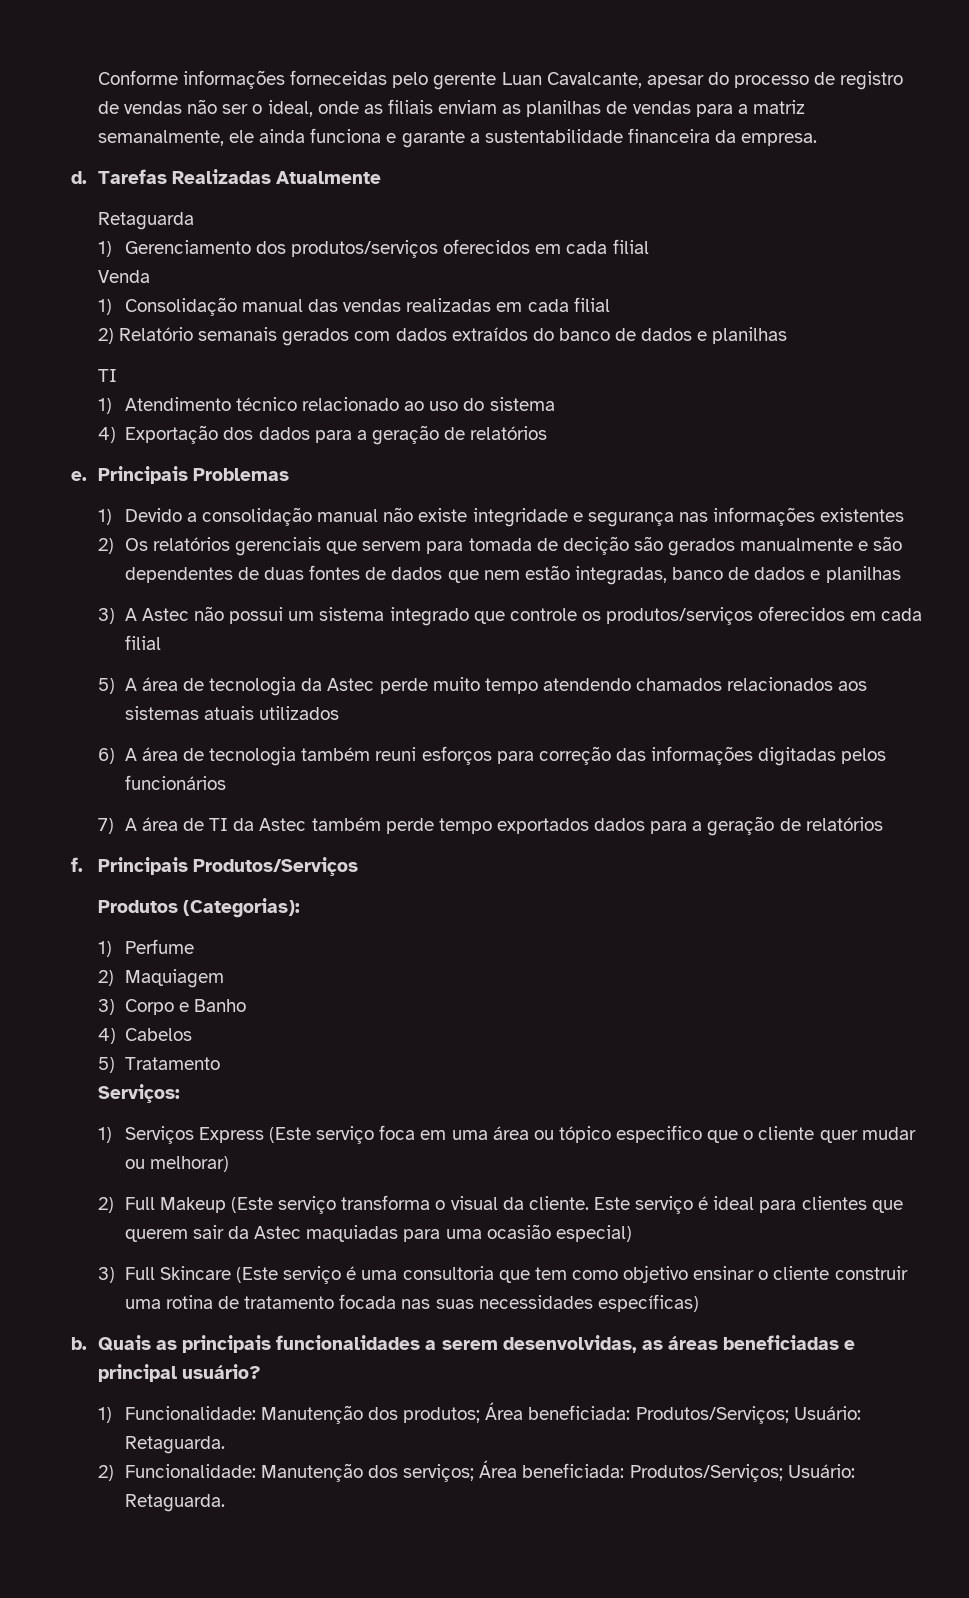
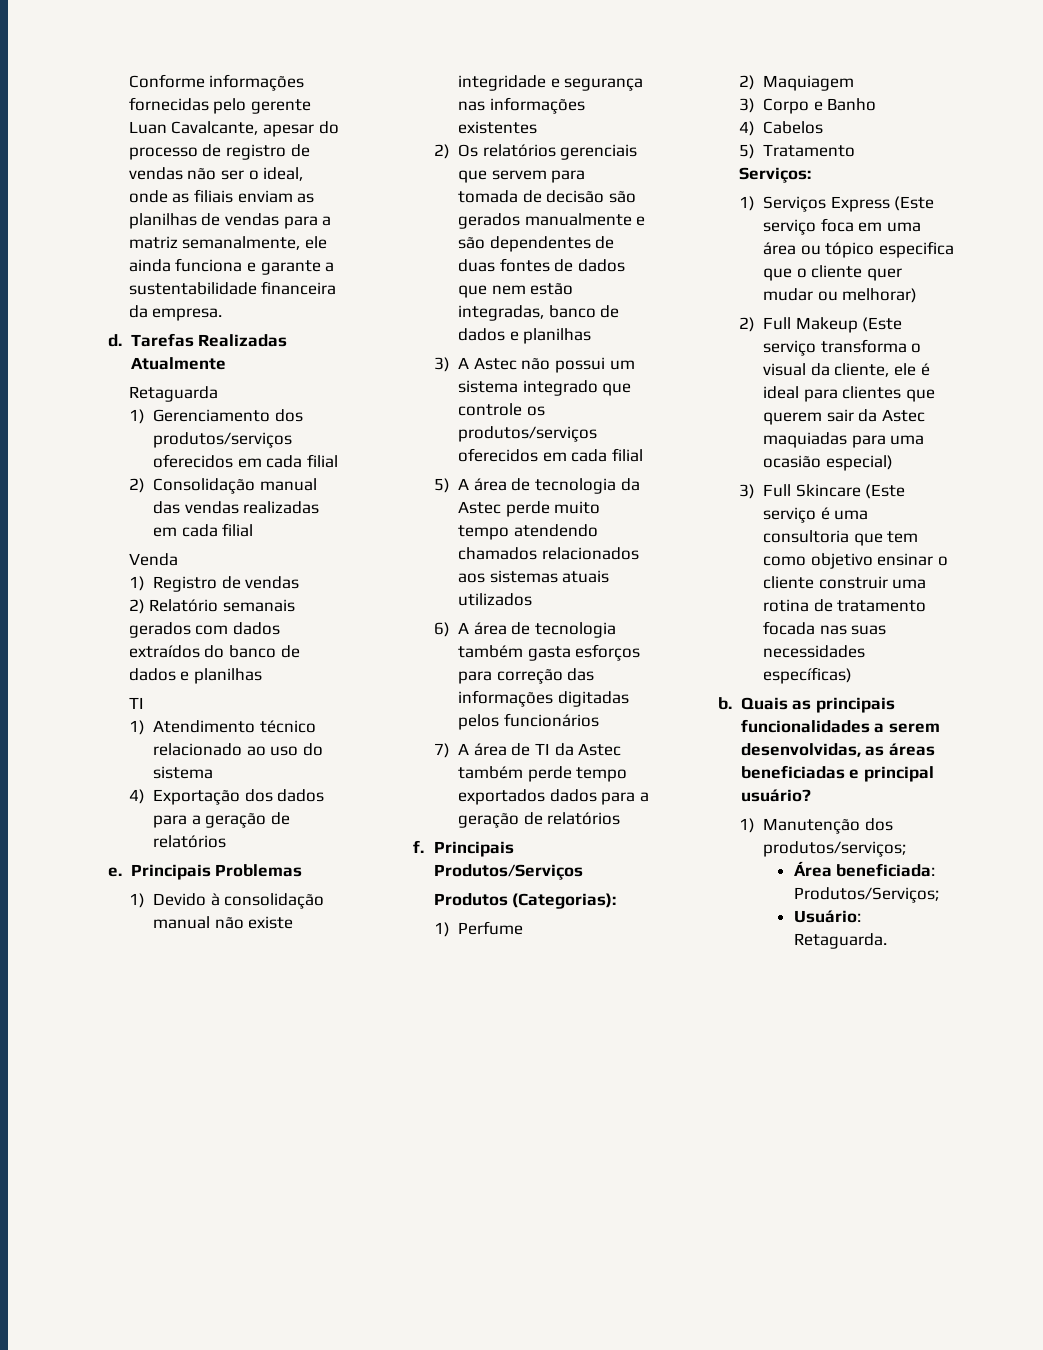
- Conforme informações forneceidas pelo gerente Luan Cavalcante, apesar do processo de registro de vendas não ser o ideal, onde as filiais enviam as planilhas de vendas para a matriz semanalmente, ele ainda funciona e garante a sustentabilidade financeira da empresa.
+ Conforme informações fornecidas pelo gerente Luan Cavalcante, apesar do processo de registro de vendas não ser o ideal, onde as filiais enviam as planilhas de vendas para a matriz semanalmente, ele ainda funciona e garante a sustentabilidade financeira da empresa.
- Venda
- 1) Consolidação manual das vendas realizadas em cada filial
+ 2) Consolidação manual das vendas realizadas em cada filial
+ Venda
+ 1) Registro de vendas
- 1) Devido a consolidação manual não existe integridade e segurança nas informações existentes
+ 1) Devido à consolidação manual não existe integridade e segurança nas informações existentes
- 2) Os relatórios gerenciais que servem para tomada de decição são gerados manualmente e são dependentes de duas fontes de dados que nem estão integradas, banco de dados e planilhas
+ 2) Os relatórios gerenciais que servem para tomada de decisão são gerados manualmente e são dependentes de duas fontes de dados que nem estão integradas, banco de dados e planilhas
- 6) A área de tecnologia também reuni esforços para correção das informações digitadas pelos funcionários
+ 6) A área de tecnologia também gasta esforços para correção das informações digitadas pelos funcionários
- 1) Serviços Express (Este serviço foca em uma área ou tópico especifico que o cliente quer mudar ou melhorar)
+ 1) Serviços Express (Este serviço foca em uma área ou tópico especifica que o cliente quer mudar ou melhorar)
- 2) Full Makeup (Este serviço transforma o visual da cliente. Este serviço é ideal para clientes que querem sair da Astec maquiadas para uma ocasião especial)
+ 2) Full Makeup (Este serviço transforma o visual da cliente, ele é ideal para clientes que querem sair da Astec maquiadas para uma ocasião especial)
- 1) Funcionalidade: Manutenção dos produtos; Área beneficiada: Produtos/Serviços; Usuário: Retaguarda.
- 2) Funcionalidade: Manutenção dos serviços; Área beneficiada: Produtos/Serviços; Usuário: Retaguarda.
+ 1) Manutenção dos produtos/serviços;
+ Área beneficiada: Produtos/Serviços;
+ Usuário: Retaguarda.

